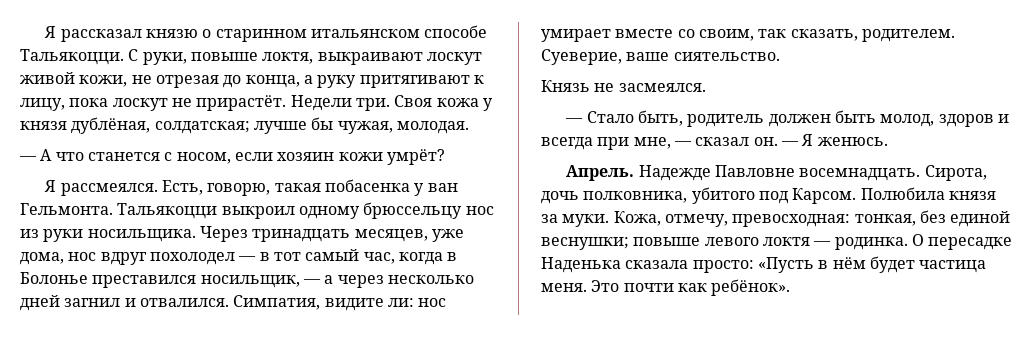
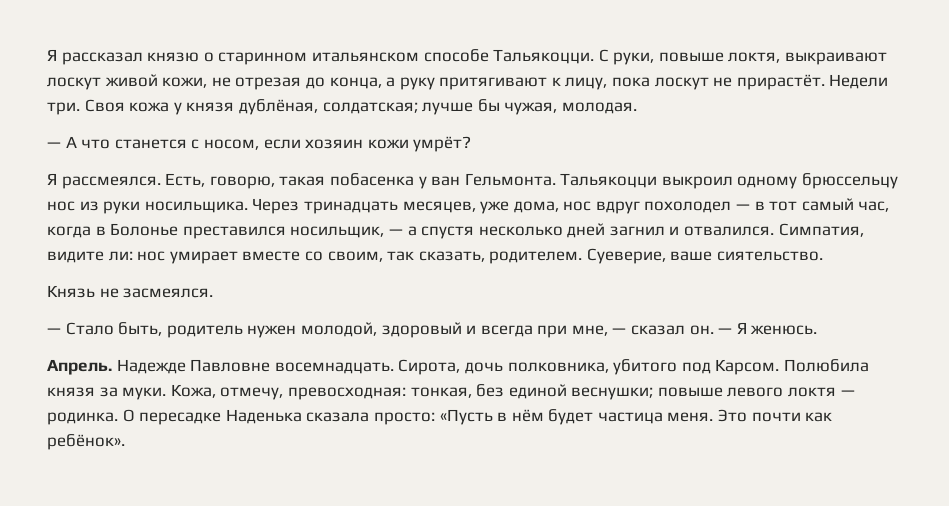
- Через тринадцать месяцев, уже дома, нос вдруг похолодел — в тот самый час, когда в Болонье преставился носильщик, — а через несколько дней загнил и отвалился.
+ Через тринадцать месяцев, уже дома, нос вдруг похолодел — в тот самый час, когда в Болонье преставился носильщик, — а спустя несколько дней загнил и отвалился.
- — Стало быть, родитель должен быть молод, здоров и всегда при мне, — сказал он.
+ — Стало быть, родитель нужен молодой, здоровый и всегда при мне, — сказал он.

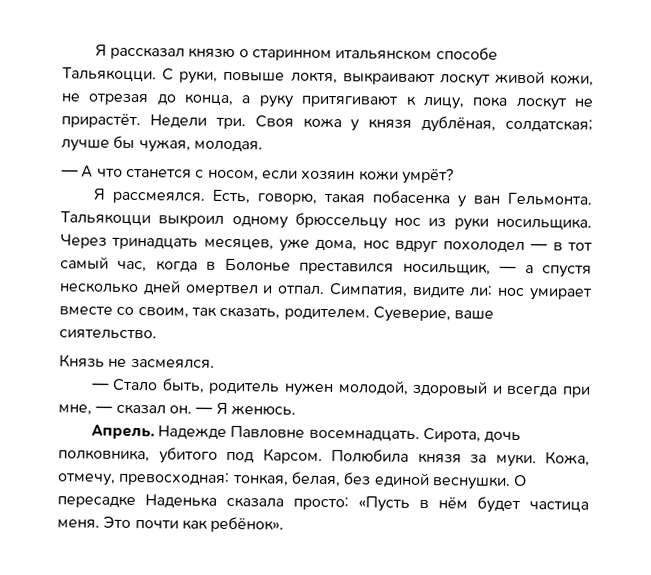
- Через тринадцать месяцев, уже дома, нос вдруг похолодел — в тот самый час, когда в Болонье преставился носильщик, — а спустя несколько дней загнил и отвалился.
+ Через тринадцать месяцев, уже дома, нос вдруг похолодел — в тот самый час, когда в Болонье преставился носильщик, — а спустя несколько дней омертвел и отпал.
- Кожа, отмечу, превосходная: тонкая, без единой веснушки; повыше левого локтя — родинка.
+ Кожа, отмечу, превосходная: тонкая, белая, без единой веснушки.

